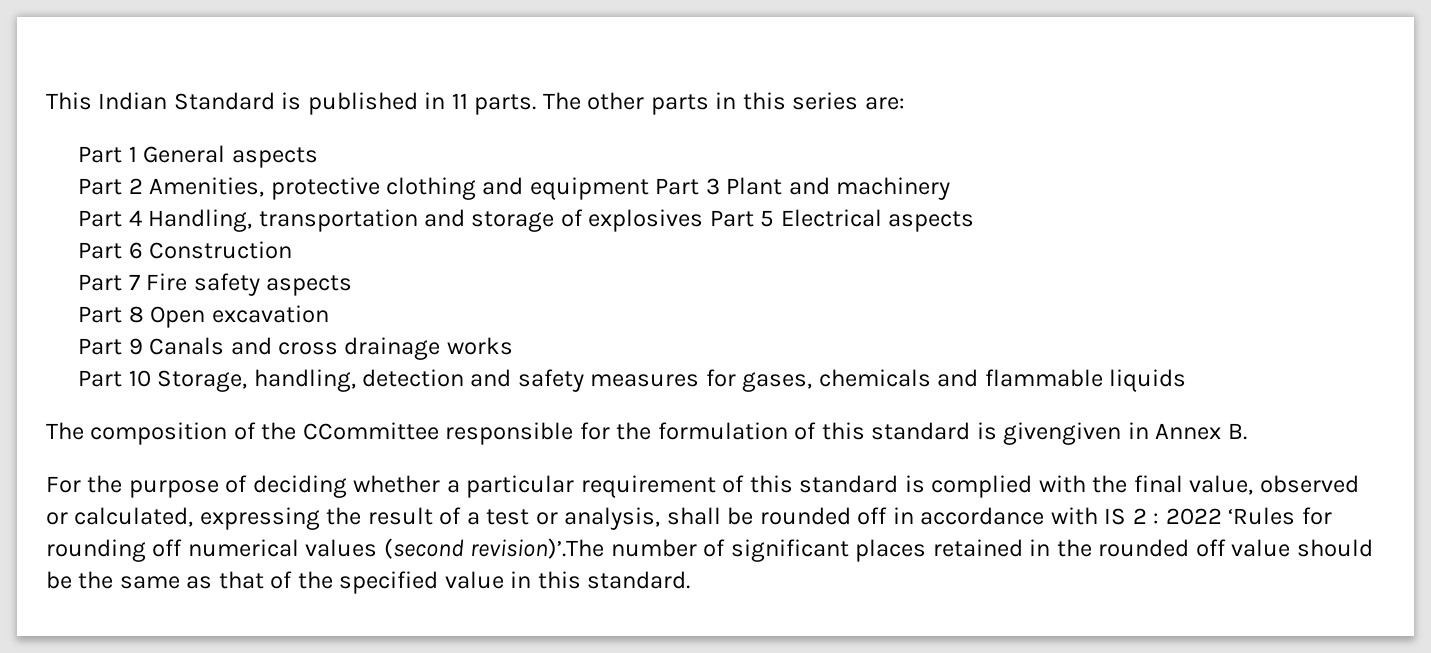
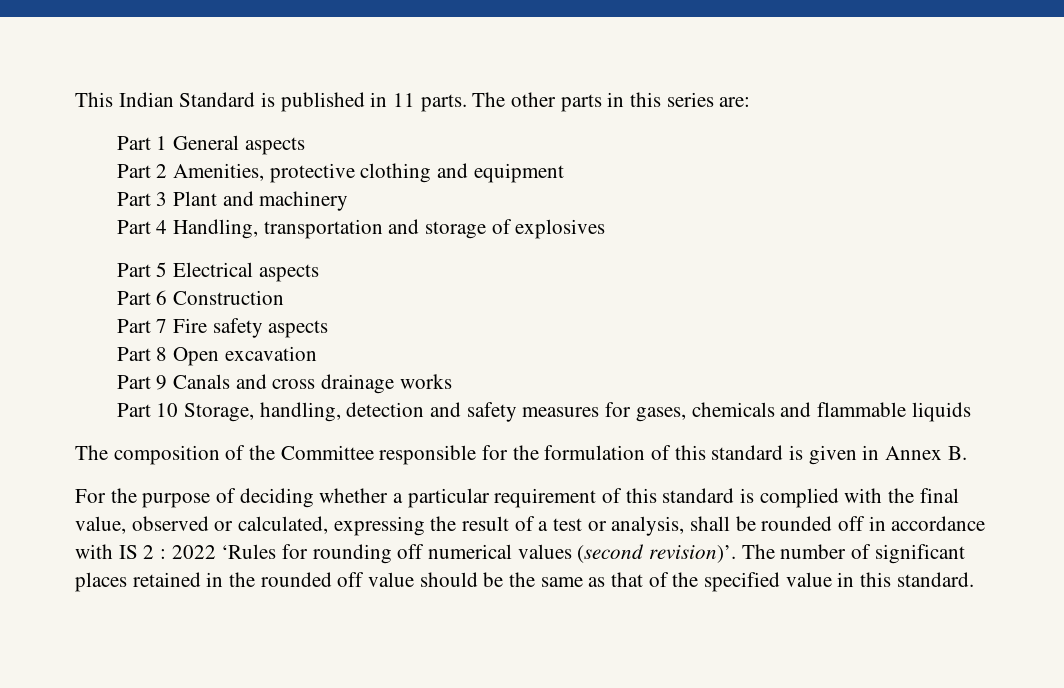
- Part 2 Amenities, protective clothing and equipment Part 3 Plant and machinery
+ Part 2 Amenities, protective clothing and equipment
+ Part 3 Plant and machinery
- Part 4 Handling, transportation and storage of explosives Part 5 Electrical aspects
+ Part 4 Handling, transportation and storage of explosives
+ Part 5 Electrical aspects
- The composition of the CCommittee responsible for the formulation of this standard is givengiven in Annex B.
+ The composition of the Committee responsible for the formulation of this standard is given in Annex B.
- 2022 ‘Rules for rounding off numerical values (second revision)’.The number of significant places retained in the rounded off value should be the same as that of the specified value in this standard.
+ 2022 ‘Rules for rounding off numerical values (second revision)’. The number of significant places retained in the rounded off value should be the same as that of the specified value in this standard.

